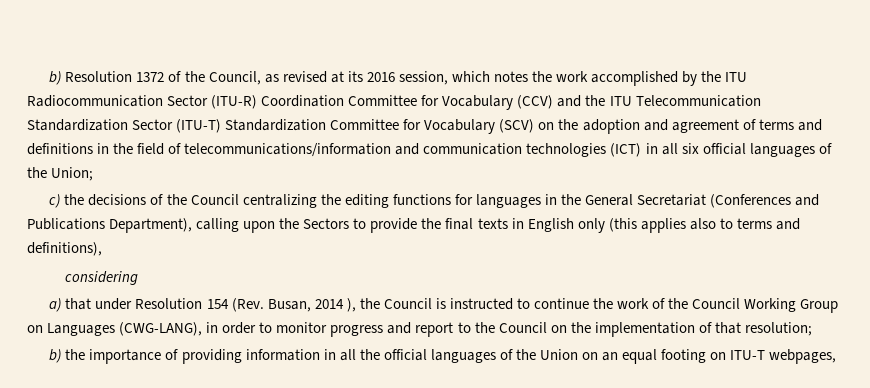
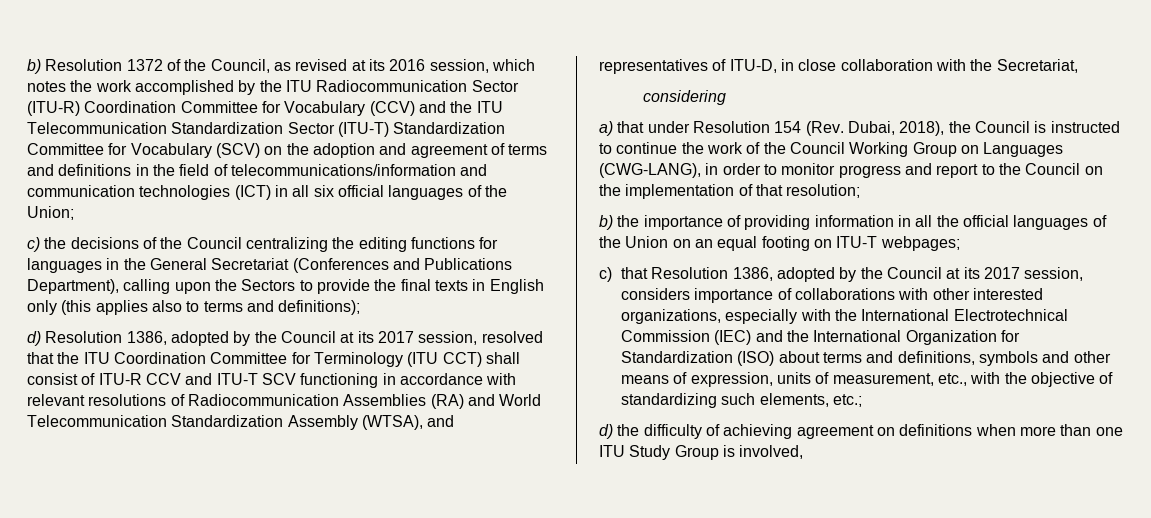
- c) the decisions of the Council centralizing the editing functions for languages in the General Secretariat (Conferences and Publications Department), calling upon the Sectors to provide the final texts in English only (this applies also to terms and definitions),
+ c) the decisions of the Council centralizing the editing functions for languages in the General Secretariat (Conferences and Publications Department), calling upon the Sectors to provide the final texts in English only (this applies also to terms and definitions);
+ d) Resolution 1386, adopted by the Council at its 2017 session, resolved that the ITU Coordination Committee for Terminology (ITU CCT) shall consist of ITU-R CCV and ITU-T SCV functioning in accordance with relevant resolutions of Radiocommunication Assemblies (RA) and World Telecommunication Standardization Assembly (WTSA), and representatives of ITU-D, in close collaboration with the Secretariat,
- a) that under Resolution 154 (Rev. Busan, 2014 ), the Council is instructed to continue the work of the Council Working Group on Languages (CWG-LANG), in order to monitor progress and report to the Council on the implementation of that resolution;
+ a) that under Resolution 154 (Rev. Dubai, 2018), the Council is instructed to continue the work of the Council Working Group on Languages (CWG-LANG), in order to monitor progress and report to the Council on the implementation of that resolution;
- b) the importance of providing information in all the official languages of the Union on an equal footing on ITU-T webpages,
+ b) the importance of providing information in all the official languages of the Union on an equal footing on ITU-T webpages;
+ c) that Resolution 1386, adopted by the Council at its 2017 session, considers importance of collaborations with other interested organizations, especially with the International Electrotechnical Commission (IEC) and the International Organization for Standardization (ISO) about terms and definitions, symbols and other means of expression, units of measurement, etc., with the objective of standardizing such elements, etc.;
+ d) the difficulty of achieving agreement on definitions when more than one ITU Study Group is involved,

